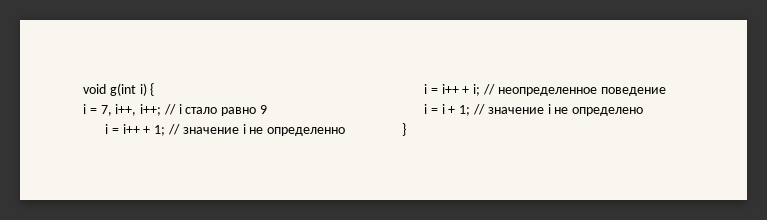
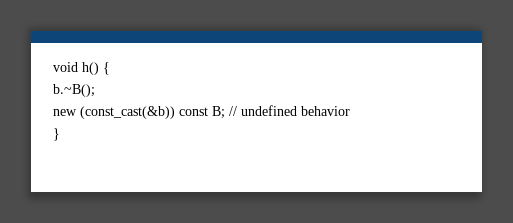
- void g(int i) {
+ void h() {
- i = 7, i++, i++; // i стало равно 9
- i = i++ + 1; // значение i не определенно
- i = i++ + i; // неопределенное поведение
- i = i + 1; // значение i не определено
+ b.~B();
+ new (const_cast(&b)) const B; // undefined behavior

